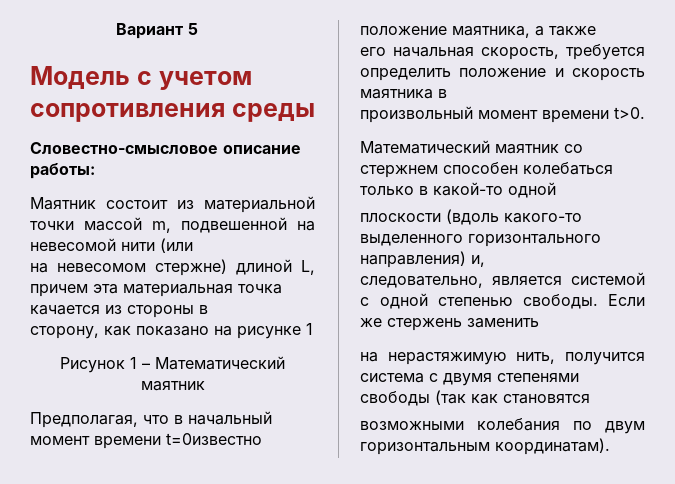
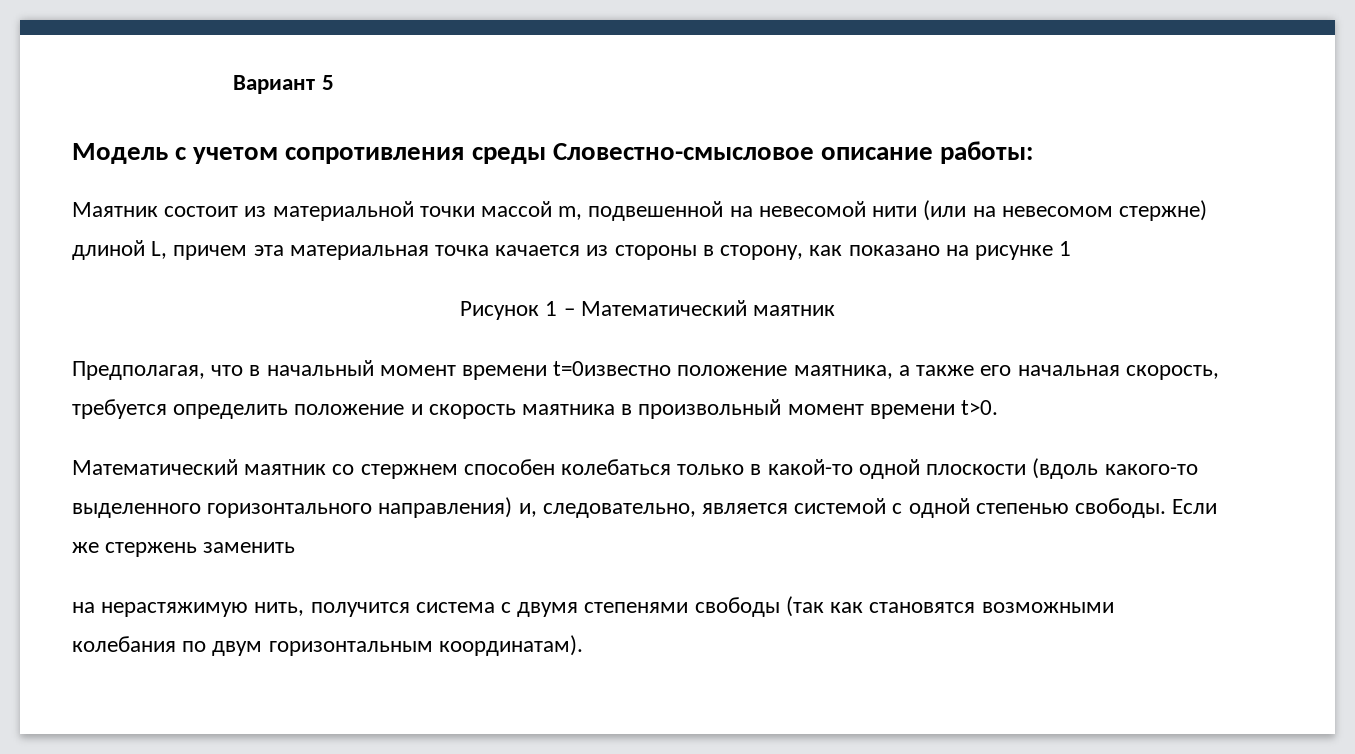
- Модель с учетом сопротивления среды
- Словестно-смысловое описание работы:
+ Модель с учетом сопротивления среды Словестно-смысловое описание работы:
- Маятник состоит из материальной точки массой m, подвешенной на невесомой нити (или
- на невесомом стержне) длиной L, причем эта материальная точка качается из стороны в
- сторону, как показано на рисунке 1
+ Маятник состоит из материальной точки массой m, подвешенной на невесомой нити (или на невесомом стержне) длиной L, причем эта материальная точка качается из стороны в сторону, как показано на рисунке 1
- Предполагая, что в начальный момент времени t=0известно положение маятника, а также
- его начальная скорость, требуется определить положение и скорость маятника в
- произвольный момент времени t>0.
+ Предполагая, что в начальный момент времени t=0известно положение маятника, а также его начальная скорость, требуется определить положение и скорость маятника в произвольный момент времени t>0.
- Математический маятник со стержнем способен колебаться только в какой-то одной
- плоскости (вдоль какого-то выделенного горизонтального направления) и,
- следовательно, является системой с одной степенью свободы.
+ Математический маятник со стержнем способен колебаться только в какой-то одной плоскости (вдоль какого-то выделенного горизонтального направления) и, следовательно, является системой с одной степенью свободы.
- на нерастяжимую нить, получится система с двумя степенями свободы (так как становятся
- возможными колебания по двум горизонтальным координатам).
+ на нерастяжимую нить, получится система с двумя степенями свободы (так как становятся возможными колебания по двум горизонтальным координатам).

